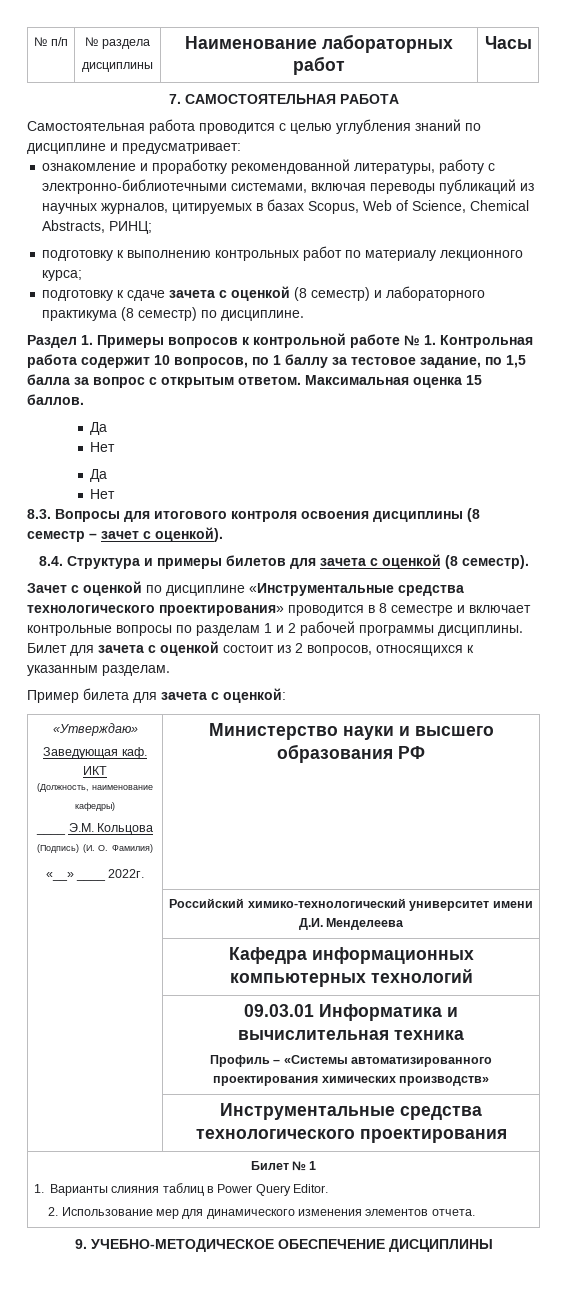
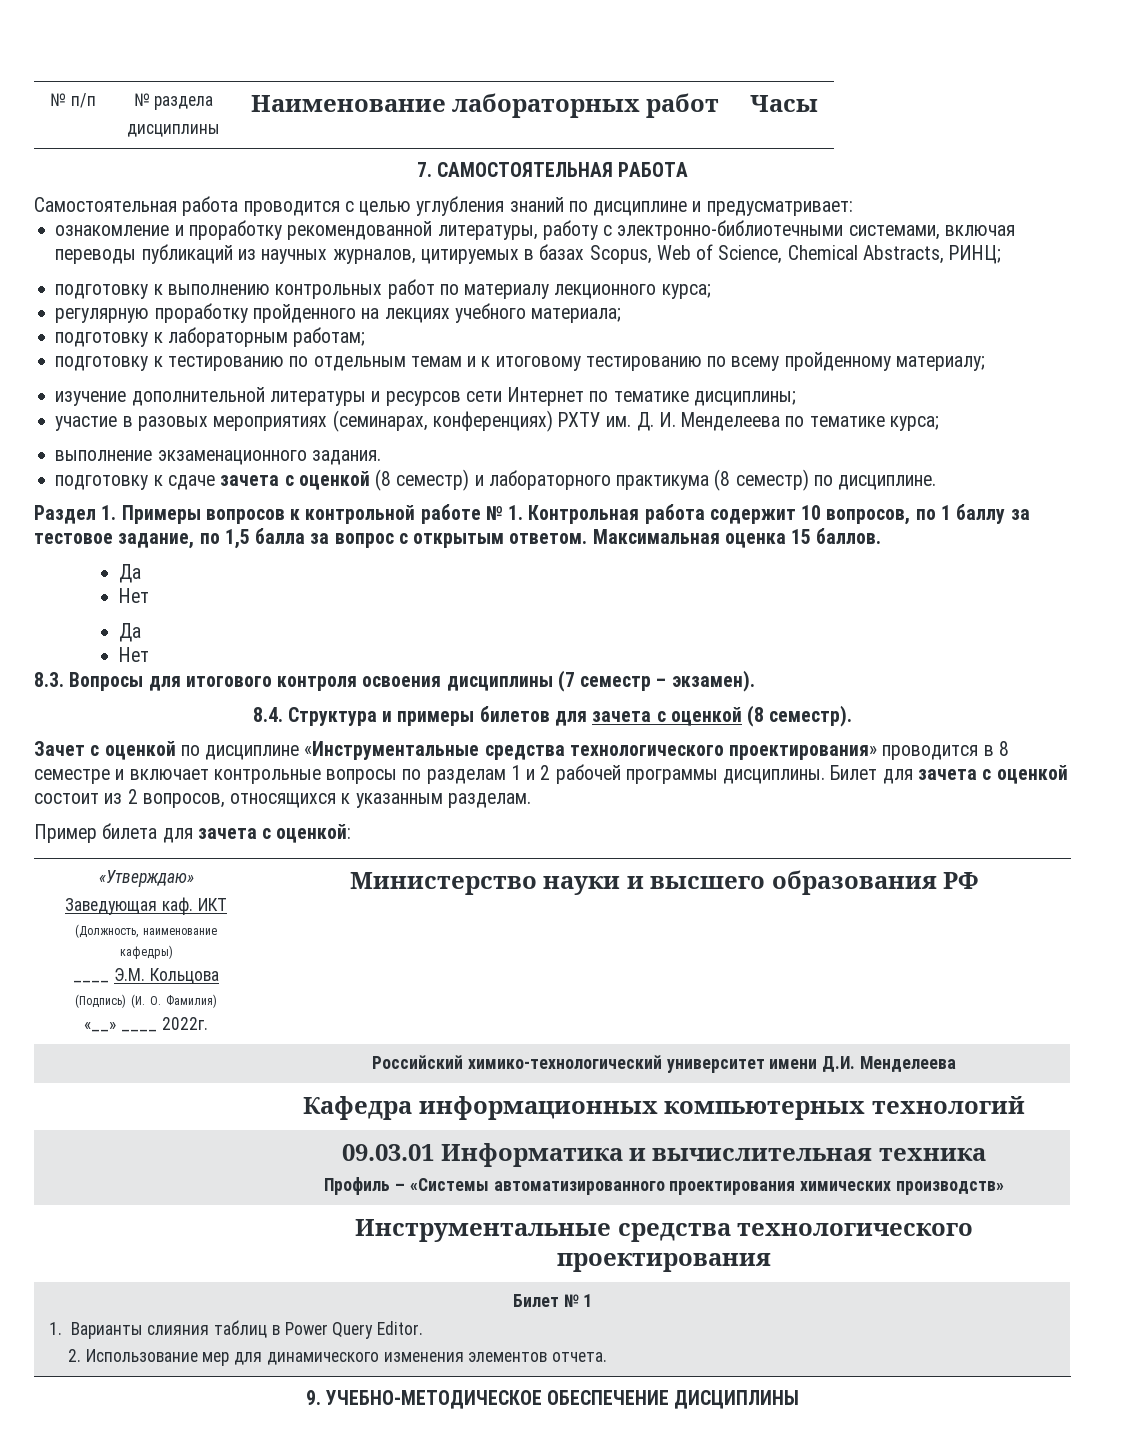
+ регулярную проработку пройденного на лекциях учебного материала;
+ подготовку к лабораторным работам;
+ подготовку к тестированию по отдельным темам и к итоговому тестированию по всему пройденному материалу;
+ изучение дополнительной литературы и ресурсов сети Интернет по тематике дисциплины;
+ участие в разовых мероприятиях (семинарах, конференциях) РХТУ им. Д. И. Менделеева по тематике курса;
+ выполнение экзаменационного задания.
- 8.3. Вопросы для итогового контроля освоения дисциплины (8 семестр – зачет с оценкой).
+ 8.3. Вопросы для итогового контроля освоения дисциплины (7 семестр – экзамен).

